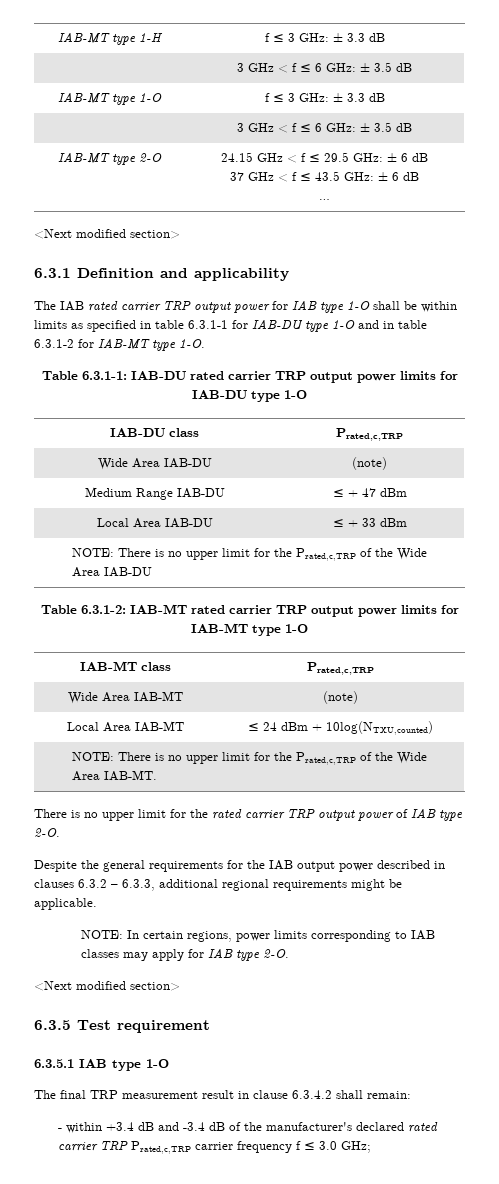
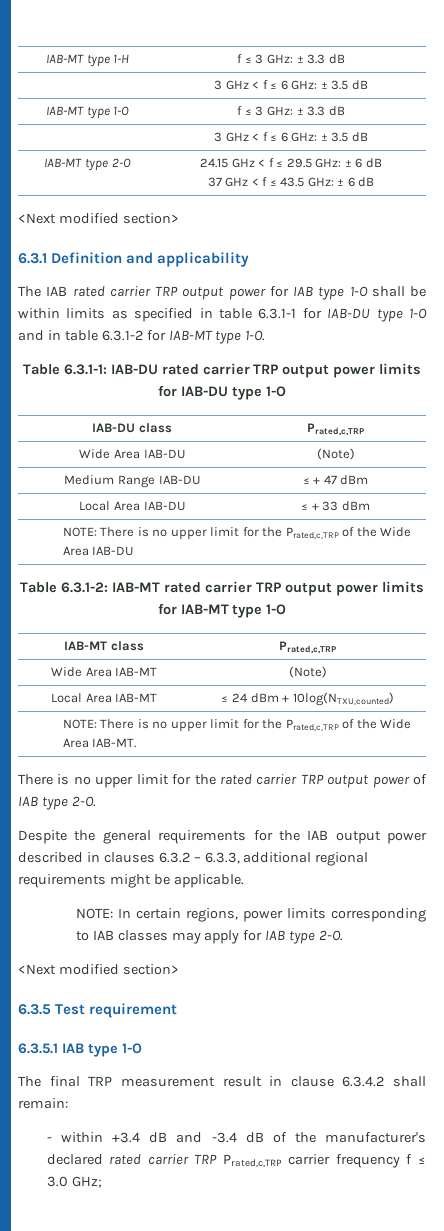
  IAB-MT type 2-O | 24.15 GHz < f ≤ 29.5 GHz: ± 6 dB
  37 GHz < f ≤ 43.5 GHz: ± 6 dB
- …
- Wide Area IAB-DU | (note)
+ Wide Area IAB-DU | (Note)
- Wide Area IAB-MT | (note)
+ Wide Area IAB-MT | (Note)

